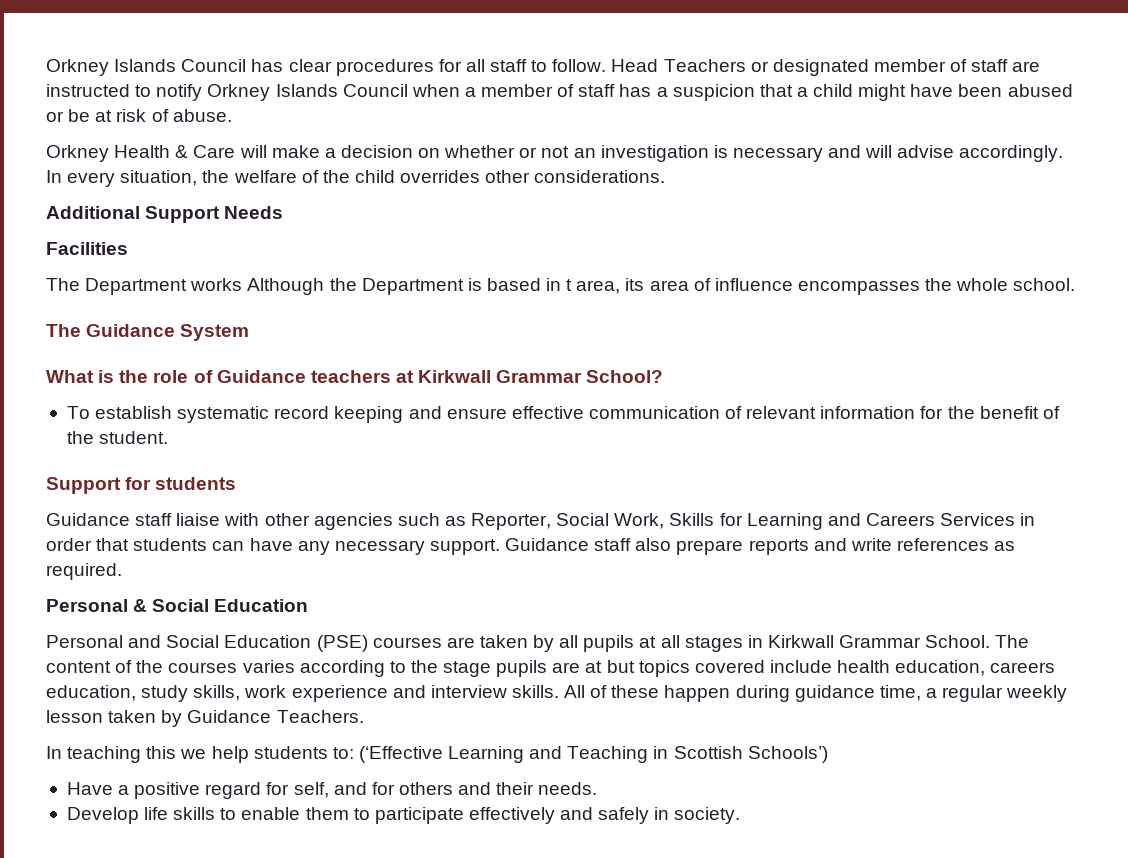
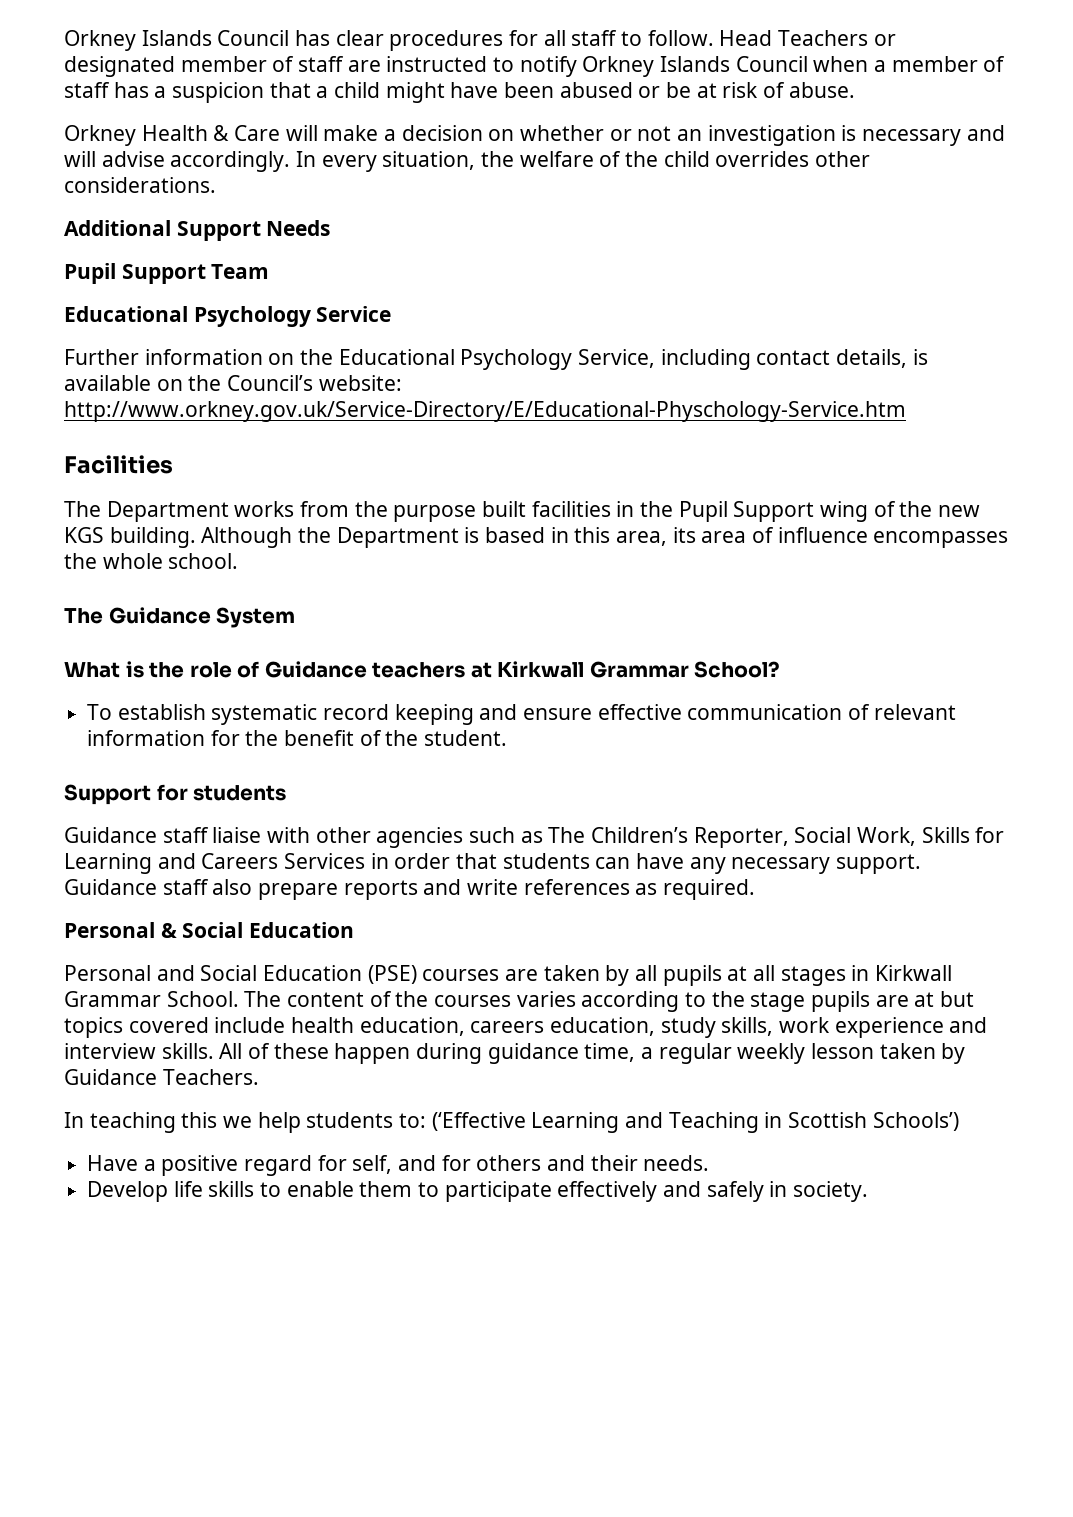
+ Pupil Support Team
+ Educational Psychology Service
+ Further information on the Educational Psychology Service, including contact details, is available on the Council’s website: http://www.orkney.gov.uk/Service-Directory/E/Educational-Physchology-Service.htm
  Facilities
- The Department works Although the Department is based in t area, its area of influence encompasses the whole school.
+ The Department works from the purpose built facilities in the Pupil Support wing of the new KGS building. Although the Department is based in this area, its area of influence encompasses the whole school.
- Guidance staff liaise with other agencies such as Reporter, Social Work, Skills for Learning and Careers Services in order that students can have any necessary support.
+ Guidance staff liaise with other agencies such as The Children’s Reporter, Social Work, Skills for Learning and Careers Services in order that students can have any necessary support.

